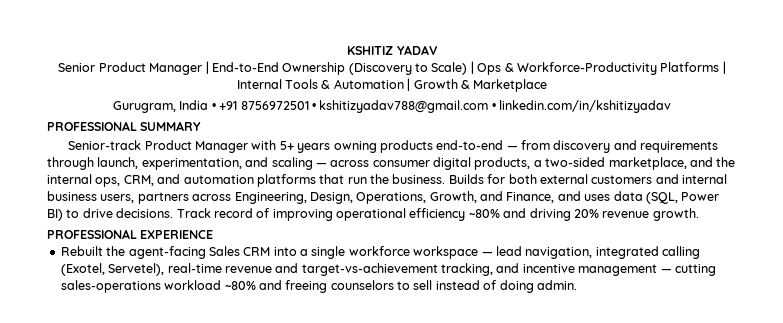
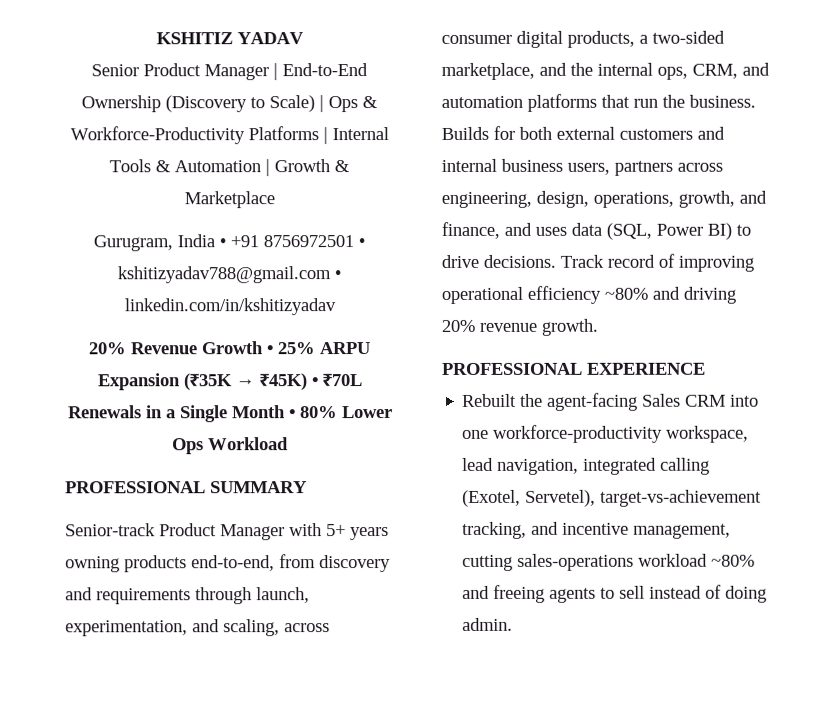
+ 20% Revenue Growth • 25% ARPU Expansion (₹35K → ₹45K) • ₹70L Renewals in a Single Month • 80% Lower Ops Workload
- Senior-track Product Manager with 5+ years owning products end-to-end — from discovery and requirements through launch, experimentation, and scaling — across consumer digital products, a two-sided marketplace, and the internal ops, CRM, and automation platforms that run the business.
+ Senior-track Product Manager with 5+ years owning products end-to-end, from discovery and requirements through launch, experimentation, and scaling, across consumer digital products, a two-sided marketplace, and the internal ops, CRM, and automation platforms that run the business.
- Builds for both external customers and internal business users, partners across Engineering, Design, Operations, Growth, and Finance, and uses data (SQL, Power BI) to drive decisions.
+ Builds for both external customers and internal business users, partners across engineering, design, operations, growth, and finance, and uses data (SQL, Power BI) to drive decisions.
- Rebuilt the agent-facing Sales CRM into a single workforce workspace — lead navigation, integrated calling (Exotel, Servetel), real-time revenue and target-vs-achievement tracking, and incentive management — cutting sales-operations workload ~80% and freeing counselors to sell instead of doing admin.
+ Rebuilt the agent-facing Sales CRM into one workforce-productivity workspace, lead navigation, integrated calling (Exotel, Servetel), target-vs-achievement tracking, and incentive management, cutting sales-operations workload ~80% and freeing agents to sell instead of doing admin.

